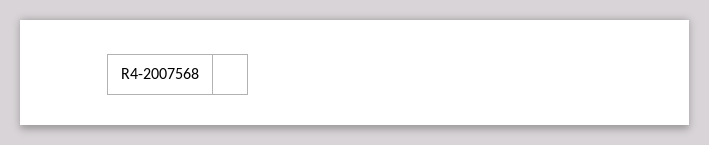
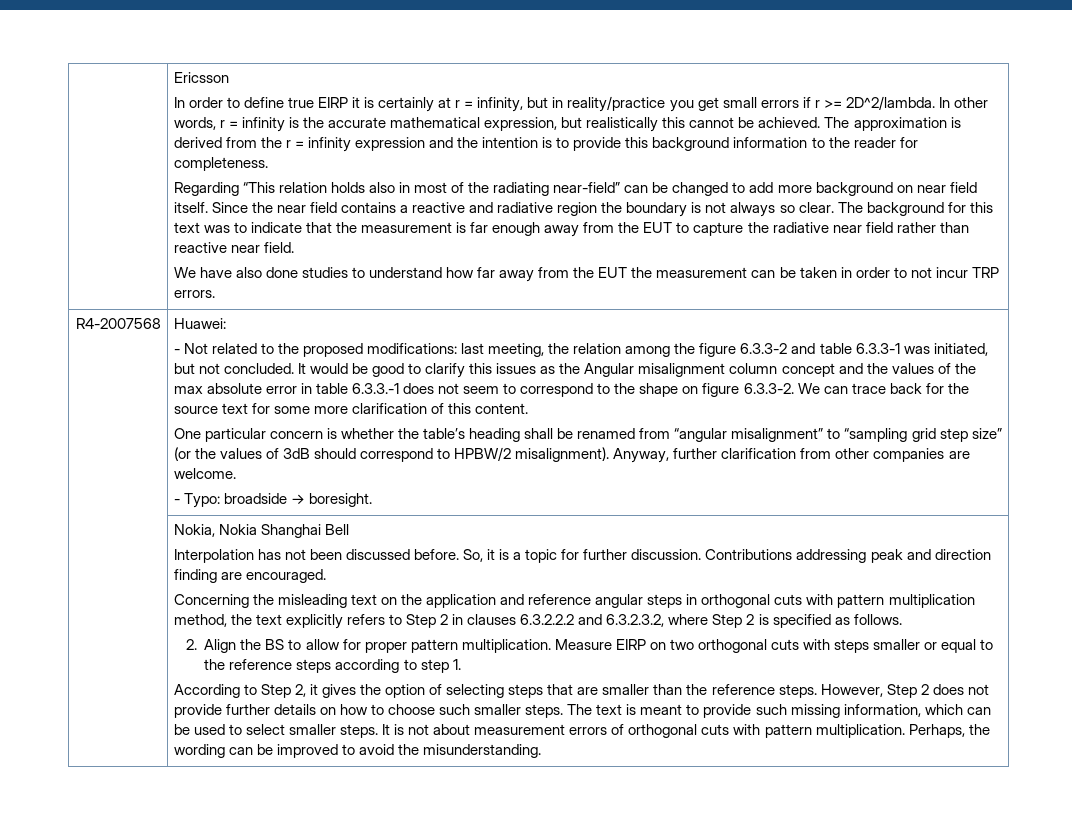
- R4-2007568
+ Ericsson
+ In order to define true EIRP it is certainly at r = infinity, but in reality/practice you get small errors if r >= 2D^2/lambda. In other words, r = infinity is the accurate mathematical expression, but realistically this cannot be achieved. The approximation is derived from the r = infinity expression and the intention is to provide this background information to the reader for completeness.
+ Regarding “This relation holds also in most of the radiating near-field” can be changed to add more background on near field itself. Since the near field contains a reactive and radiative region the boundary is not always so clear. The background for this text was to indicate that the measurement is far enough away from the EUT to capture the radiative near field rather than reactive near field.
+ We have also done studies to understand how far away from the EUT the measurement can be taken in order to not incur TRP errors.
+ R4-2007568 | Huawei:
+ - Not related to the proposed modifications: last meeting, the relation among the figure 6.3.3-2 and table 6.3.3-1 was initiated, but not concluded. It would be good to clarify this issues as the Angular misalignment column concept and the values of the max absolute error in table 6.3.3.-1 does not seem to correspond to the shape on figure 6.3.3-2. We can trace back for the source text for some more clarification of this content.
+ One particular concern is whether the table’s heading shall be renamed from “angular misalignment” to “sampling grid step size” (or the values of 3dB should correspond to HPBW/2 misalignment). Anyway, further clarification from other companies are welcome.
+ - Typo: broadside → boresight.
+ | Nokia, Nokia Shanghai Bell
+ Interpolation has not been discussed before. So, it is a topic for further discussion. Contributions addressing peak and direction finding are encouraged.
+ Concerning the misleading text on the application and reference angular steps in orthogonal cuts with pattern multiplication method, the text explicitly refers to Step 2 in clauses 6.3.2.2.2 and 6.3.2.3.2, where Step 2 is specified as follows.
+ 2. Align the BS to allow for proper pattern multiplication. Measure EIRP on two orthogonal cuts with steps smaller or equal to the reference steps according to step 1.
+ According to Step 2, it gives the option of selecting steps that are smaller than the reference steps. However, Step 2 does not provide further details on how to choose such smaller steps. The text is meant to provide such missing information, which can be used to select smaller steps. It is not about measurement errors of orthogonal cuts with pattern multiplication. Perhaps, the wording can be improved to avoid the misunderstanding.

